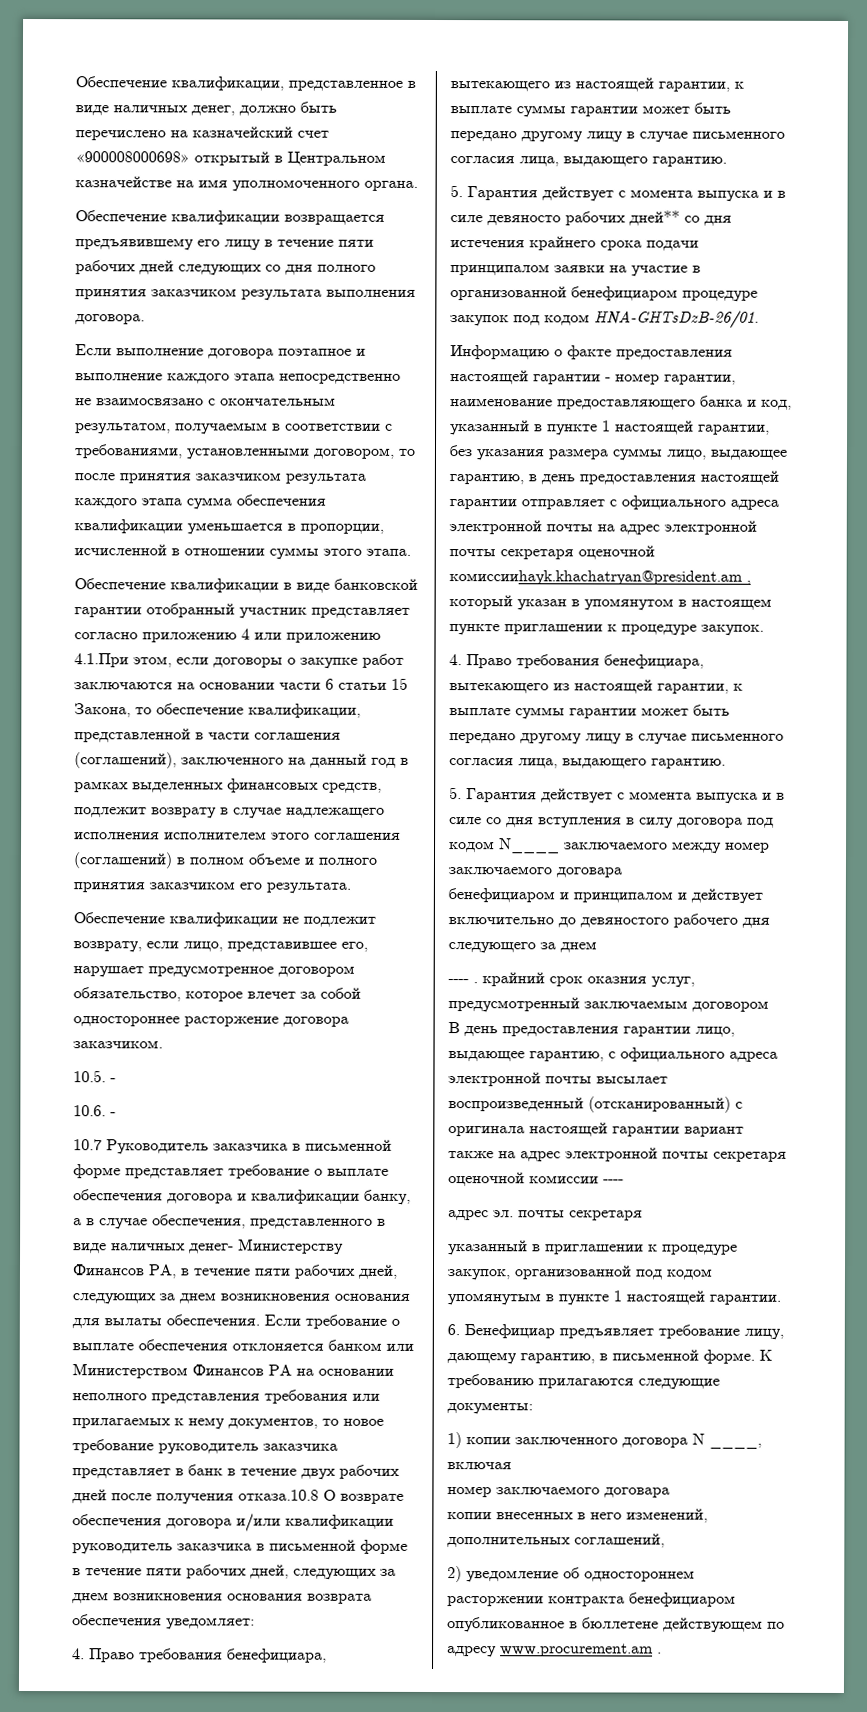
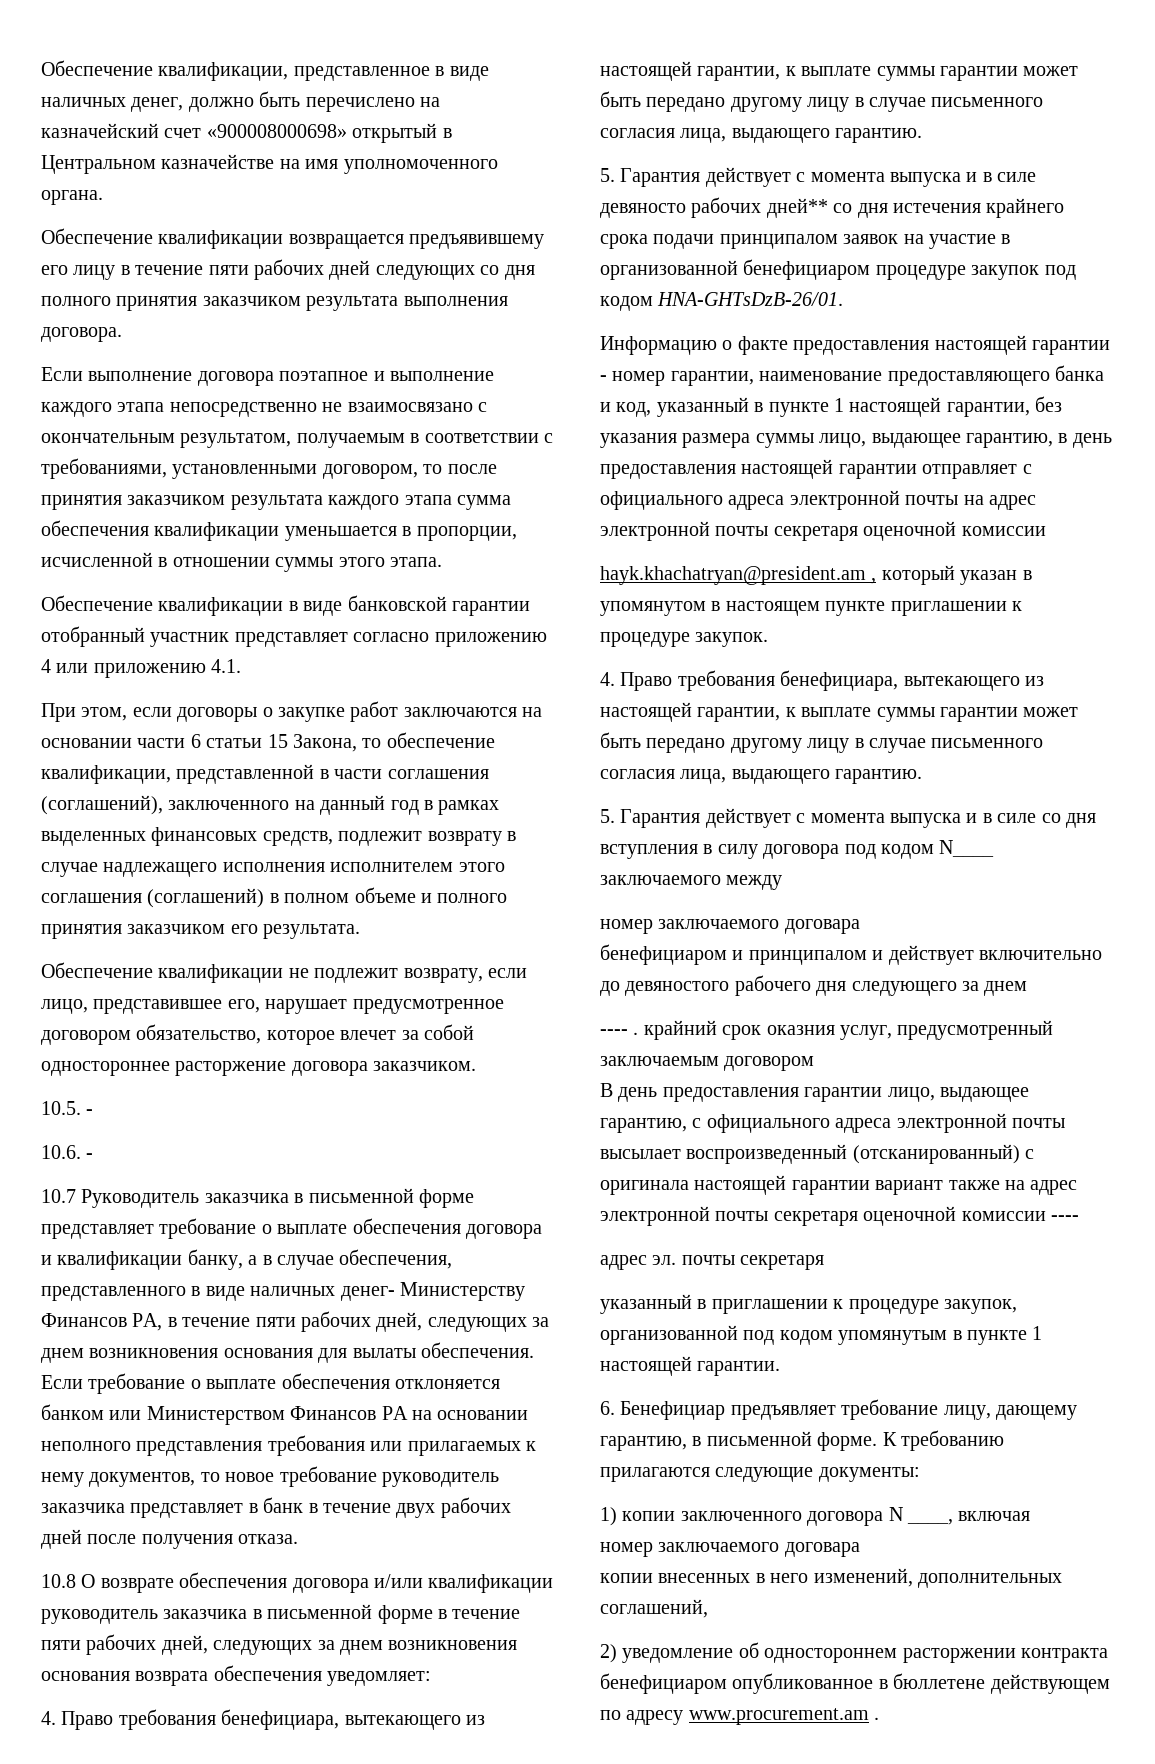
- Обеспечение квалификации в виде банковской гарантии отобранный участник представляет согласно приложению 4 или приложению 4.1.При этом, если договоры о закупке работ заключаются на основании части 6 статьи 15 Закона, то обеспечение квалификации, представленной в части соглашения (соглашений), заключенного на данный год в рамках выделенных финансовых средств, подлежит возврату в случае надлежащего исполнения исполнителем этого соглашения (соглашений) в полном объеме и полного принятия заказчиком его результата.
+ Обеспечение квалификации в виде банковской гарантии отобранный участник представляет согласно приложению 4 или приложению 4.1.
+ При этом, если договоры о закупке работ заключаются на основании части 6 статьи 15 Закона, то обеспечение квалификации, представленной в части соглашения (соглашений), заключенного на данный год в рамках выделенных финансовых средств, подлежит возврату в случае надлежащего исполнения исполнителем этого соглашения (соглашений) в полном объеме и полного принятия заказчиком его результата.
- Если требование о выплате обеспечения отклоняется банком или Министерством Финансов РА на основании неполного представления требования или прилагаемых к нему документов, то новое требование руководитель заказчика представляет в банк в течение двух рабочих дней после получения отказа.10.8 О возврате обеспечения договора и/или квалификации руководитель заказчика в письменной форме в течение пяти рабочих дней, следующих за днем возникновения основания возврата обеспечения уведомляет:
+ Если требование о выплате обеспечения отклоняется банком или Министерством Финансов РА на основании неполного представления требования или прилагаемых к нему документов, то новое требование руководитель заказчика представляет в банк в течение двух рабочих дней после получения отказа.
+ 10.8 О возврате обеспечения договора и/или квалификации руководитель заказчика в письменной форме в течение пяти рабочих дней, следующих за днем возникновения основания возврата обеспечения уведомляет:
- 5. Гарантия действует с момента выпуска и в силе девяносто рабочих дней** со дня истечения крайнего срока подачи принципалом заявки на участие в организованной бенефициаром процедуре закупок под кодом HNA-GHTsDzB-26/01.
+ 5. Гарантия действует с момента выпуска и в силе девяносто рабочих дней** со дня истечения крайнего срока подачи принципалом заявок на участие в организованной бенефициаром процедуре закупок под кодом HNA-GHTsDzB-26/01.
- Информацию о факте предоставления настоящей гарантии - номер гарантии, наименование предоставляющего банка и код, указанный в пункте 1 настоящей гарантии, без указания размера суммы лицо, выдающее гарантию, в день предоставления настоящей гарантии отправляет с официального адреса электронной почты на адрес электронной почты секретаря оценочной комиссииhayk.khachatryan@president.am , который указан в упомянутом в настоящем пункте приглашении к процедуре закупок.
+ Информацию о факте предоставления настоящей гарантии - номер гарантии, наименование предоставляющего банка и код, указанный в пункте 1 настоящей гарантии, без указания размера суммы лицо, выдающее гарантию, в день предоставления настоящей гарантии отправляет с официального адреса электронной почты на адрес электронной почты секретаря оценочной комиссии
+ hayk.khachatryan@president.am , который указан в упомянутом в настоящем пункте приглашении к процедуре закупок.
- 5. Гарантия действует с момента выпуска и в силе со дня вступления в силу договора под кодом N____ заключаемого между номер заключаемого договара
+ 5. Гарантия действует с момента выпуска и в силе со дня вступления в силу договора под кодом N____ заключаемого между
+ номер заключаемого договара

